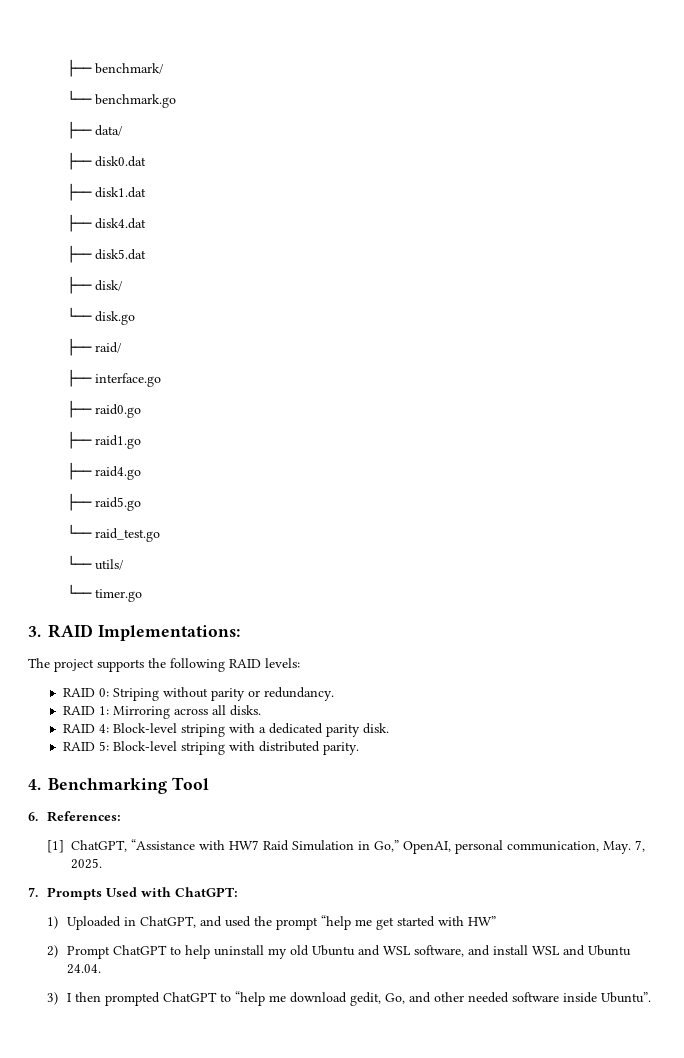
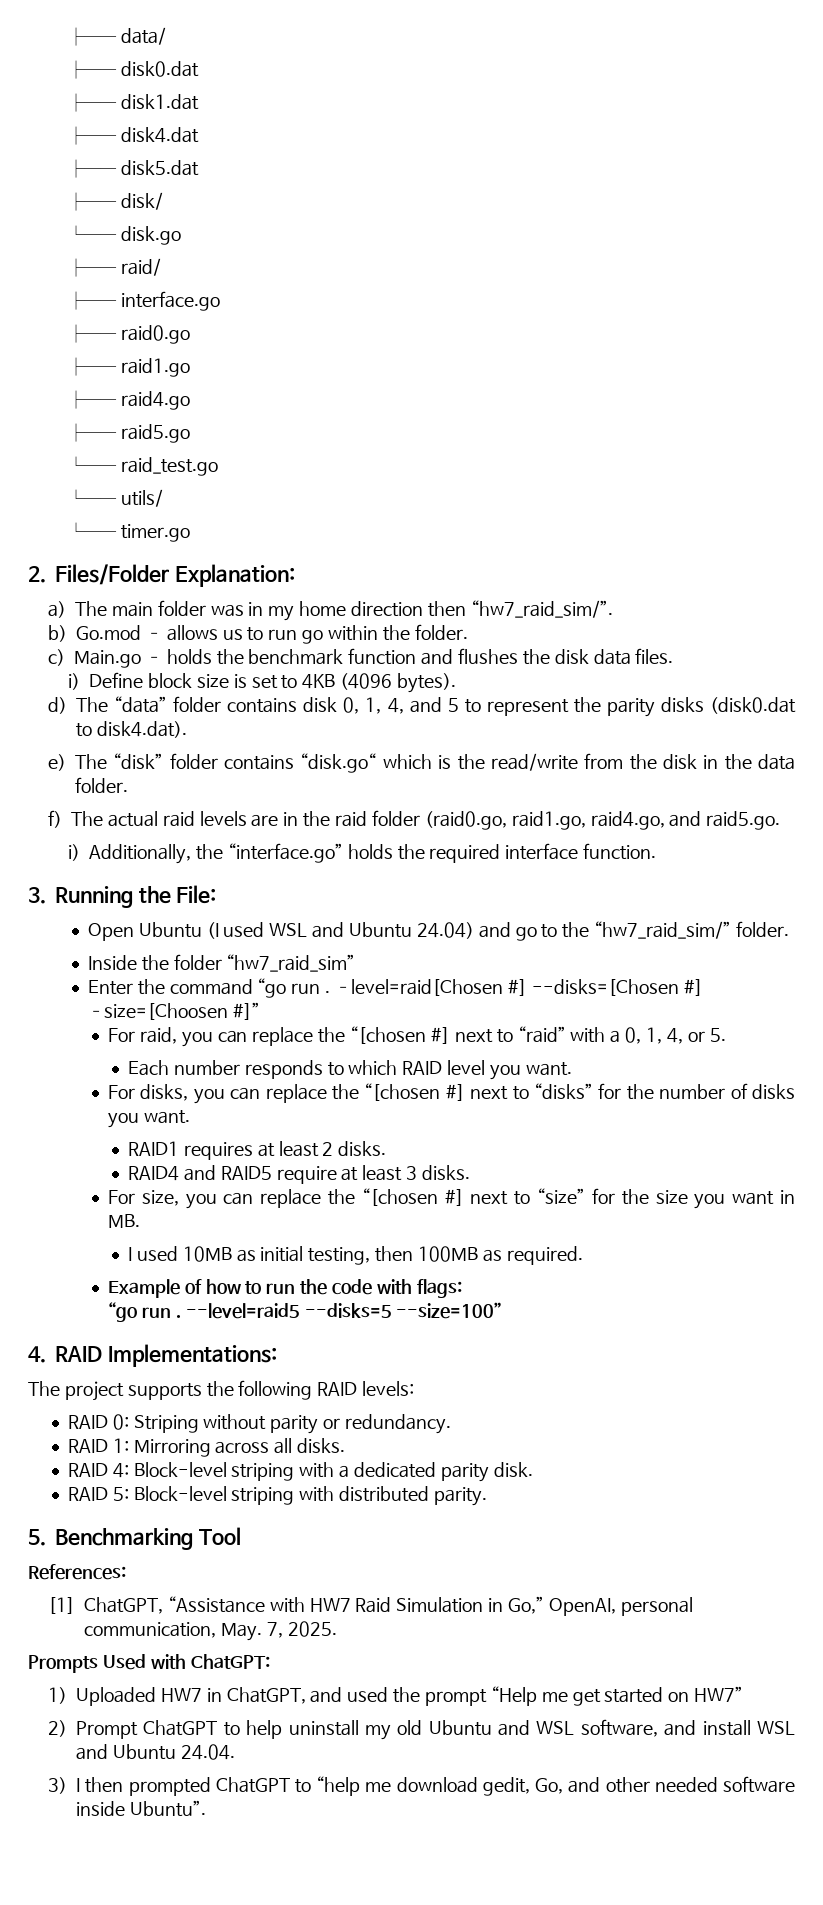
- ├── benchmark/
- └── benchmark.go
- 3. RAID Implementations:
+ 2. Files/Folder Explanation:
+ a) The main folder was in my home direction then “hw7_raid_sim/”.
+ b) Go.mod – allows us to run go within the folder.
+ c) Main.go – holds the benchmark function and flushes the disk data files.
+ i) Define block size is set to 4KB (4096 bytes).
+ d) The “data” folder contains disk 0, 1, 4, and 5 to represent the parity disks (disk0.dat to disk4.dat).
+ e) The “disk” folder contains “disk.go“ which is the read/write from the disk in the data folder.
+ f) The actual raid levels are in the raid folder (raid0.go, raid1.go, raid4.go, and raid5.go.
+ i) Additionally, the “interface.go” holds the required interface function.
+ 3. Running the File:
+ Open Ubuntu (I used WSL and Ubuntu 24.04) and go to the “hw7_raid_sim/” folder.
+ Inside the folder “hw7_raid_sim”
+ Enter the command “go run . –level=raid[Chosen #] --disks=[Chosen #] –size=[Choosen #]”
+ For raid, you can replace the “[chosen #] next to “raid” with a 0, 1, 4, or 5.
+ Each number responds to which RAID level you want.
+ For disks, you can replace the “[chosen #] next to “disks” for the number of disks you want.
+ RAID1 requires at least 2 disks.
+ RAID4 and RAID5 require at least 3 disks.
+ For size, you can replace the “[chosen #] next to “size” for the size you want in MB.
+ I used 10MB as initial testing, then 100MB as required.
+ Example of how to run the code with flags:
+ “go run . --level=raid5 --disks=5 --size=100”
+ 4. RAID Implementations:
- 4. Benchmarking Tool
+ 5. Benchmarking Tool
- 6. References:
+ References:
- 7. Prompts Used with ChatGPT:
+ Prompts Used with ChatGPT:
- 1) Uploaded in ChatGPT, and used the prompt “help me get started with HW”
+ 1) Uploaded HW7 in ChatGPT, and used the prompt “Help me get started on HW7”

